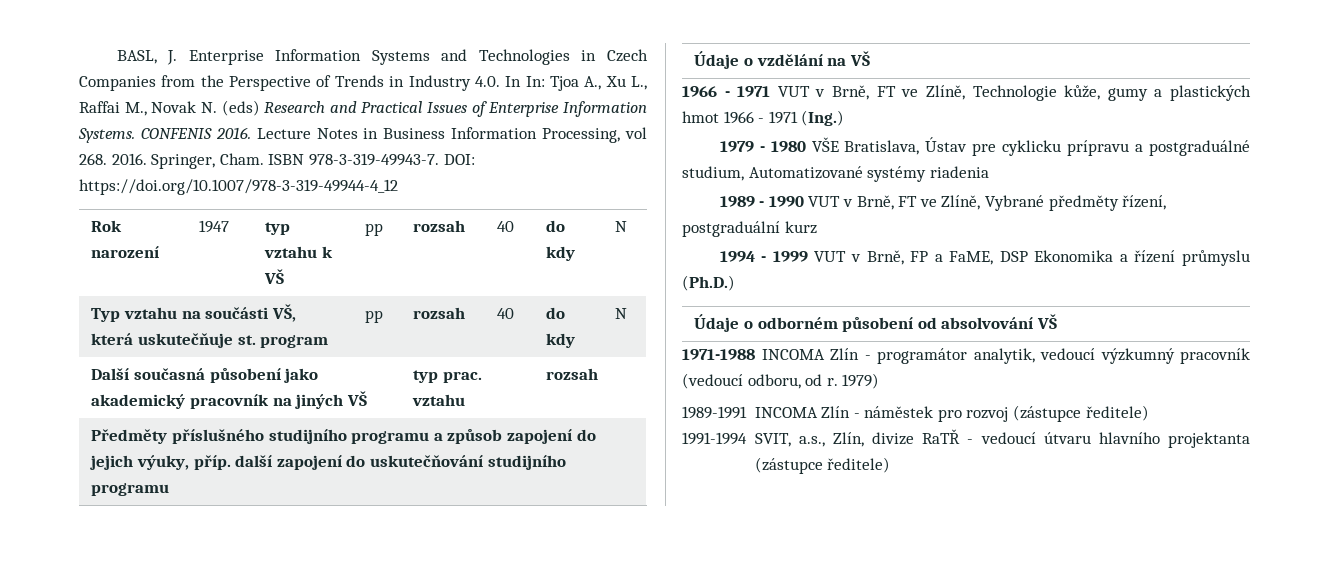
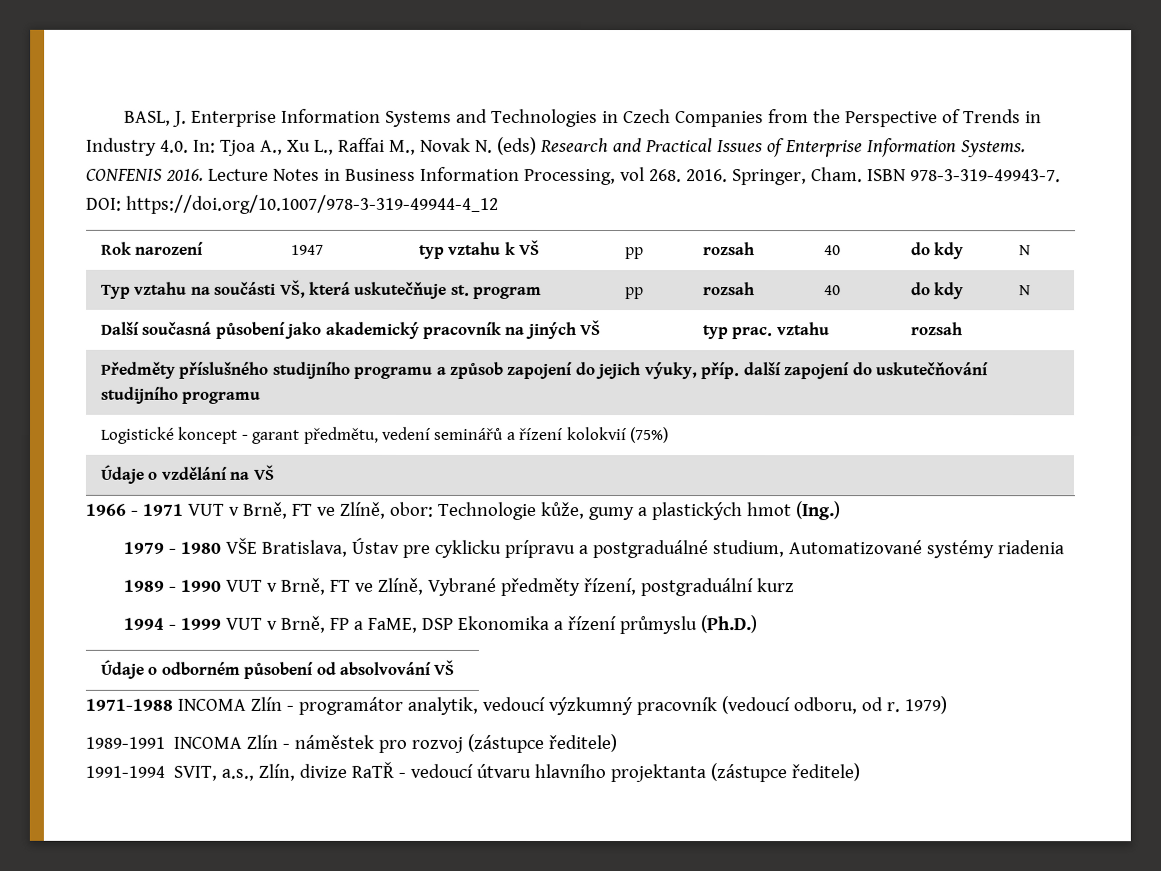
- BASL, J. Enterprise Information Systems and Technologies in Czech Companies from the Perspective of Trends in Industry 4.0. In In: Tjoa A., Xu L., Raffai M., Novak N. (eds) Research and Practical Issues of Enterprise Information Systems.
+ BASL, J. Enterprise Information Systems and Technologies in Czech Companies from the Perspective of Trends in Industry 4.0. In: Tjoa A., Xu L., Raffai M., Novak N. (eds) Research and Practical Issues of Enterprise Information Systems.
+ Logistické koncept - garant předmětu, vedení seminářů a řízení kolokvií (75%)
- 1966 - 1971 VUT v Brně, FT ve Zlíně, Technologie kůže, gumy a plastických hmot 1966 - 1971 (Ing.)
+ 1966 - 1971 VUT v Brně, FT ve Zlíně, obor: Technologie kůže, gumy a plastických hmot (Ing.)

